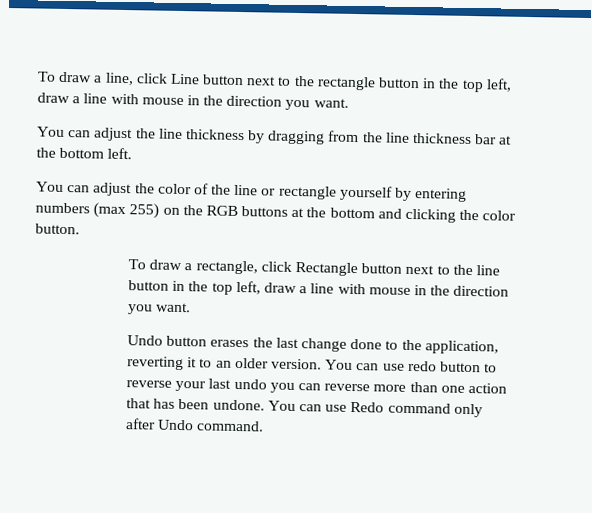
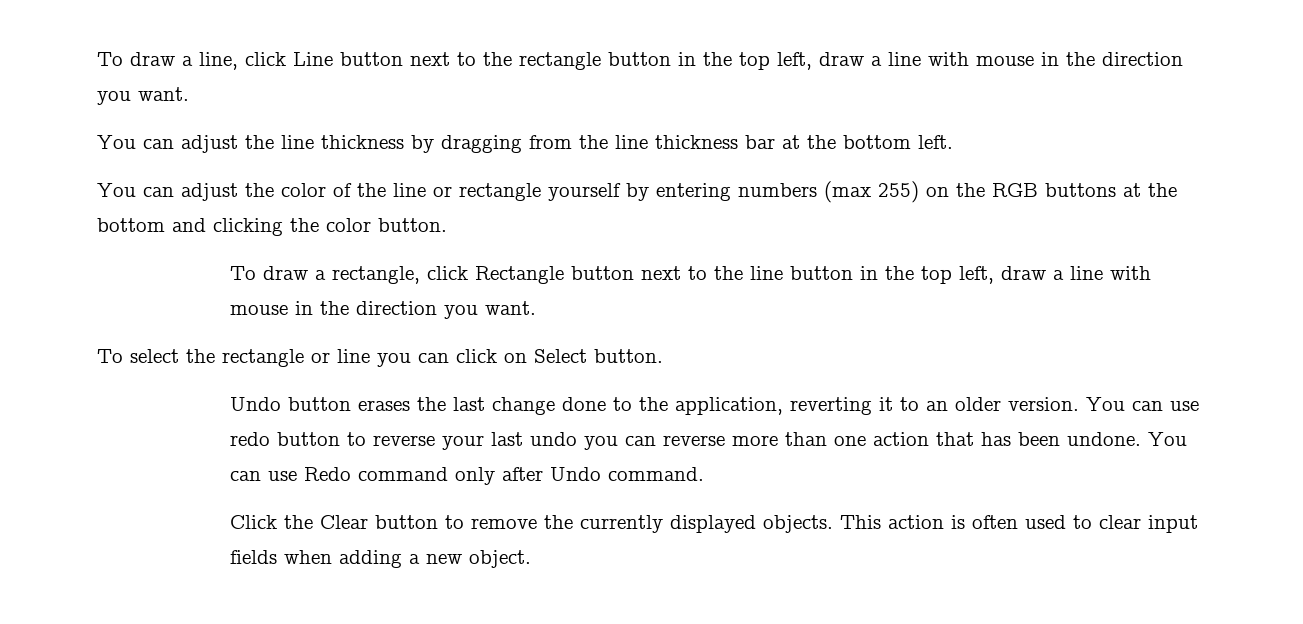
+ To select the rectangle or line you can click on Select button.
+ Click the Clear button to remove the currently displayed objects. This action is often used to clear input fields when adding a new object.

